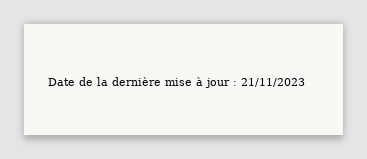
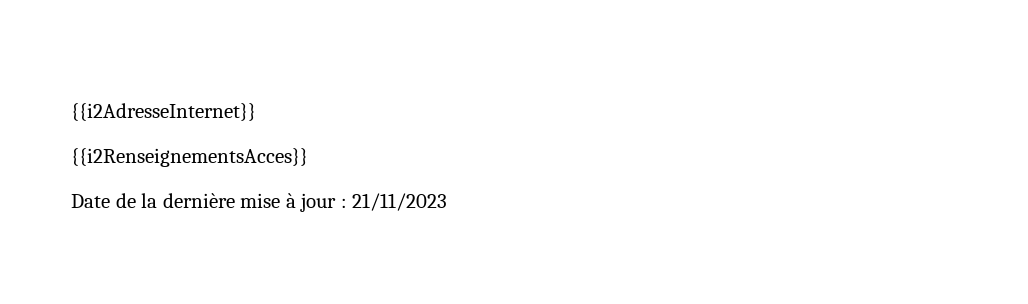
+ {{i2AdresseInternet}}
+ {{i2RenseignementsAcces}}

